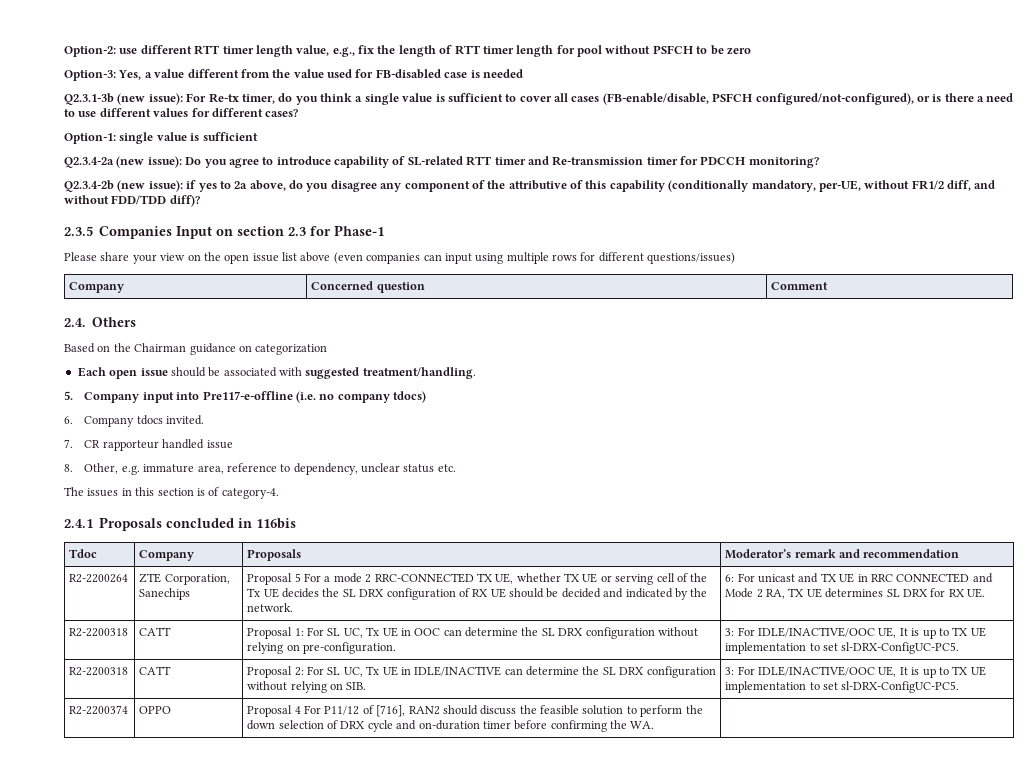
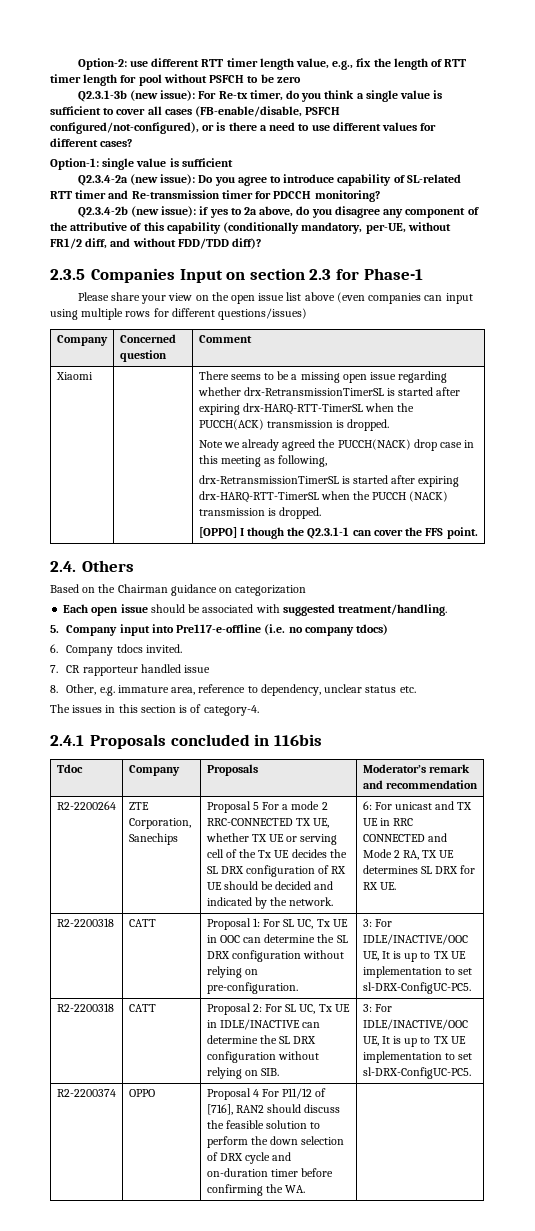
- Option-3: Yes, a value different from the value used for FB-disabled case is needed
+ Xiaomi | | There seems to be a missing open issue regarding whether drx-RetransmissionTimerSL is started after expiring drx-HARQ-RTT-TimerSL when the PUCCH(ACK) transmission is dropped.
+ Note we already agreed the PUCCH(NACK) drop case in this meeting as following,
+ drx-RetransmissionTimerSL is started after expiring drx-HARQ-RTT-TimerSL when the PUCCH (NACK) transmission is dropped.
+ [OPPO] I though the Q2.3.1-1 can cover the FFS point.

